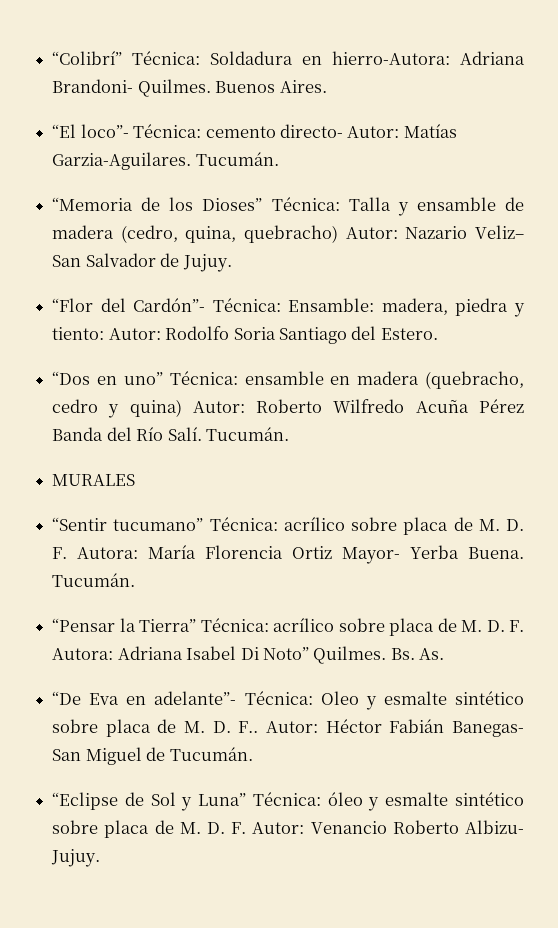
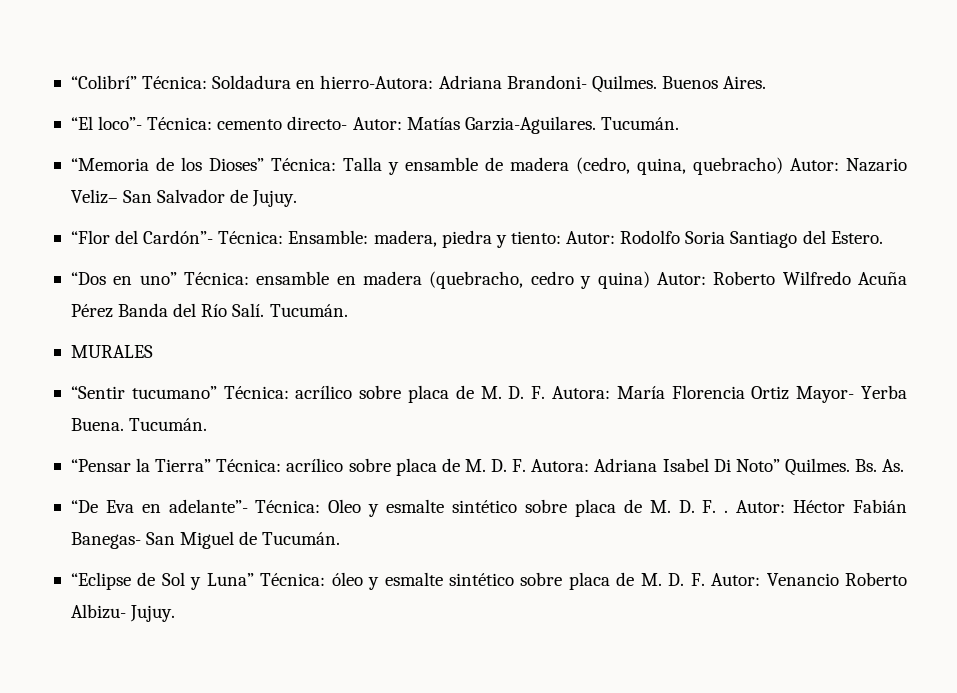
- “De Eva en adelante”- Técnica: Oleo y esmalte sintético sobre placa de M. D. F..
+ “De Eva en adelante”- Técnica: Oleo y esmalte sintético sobre placa de M. D. F. .

